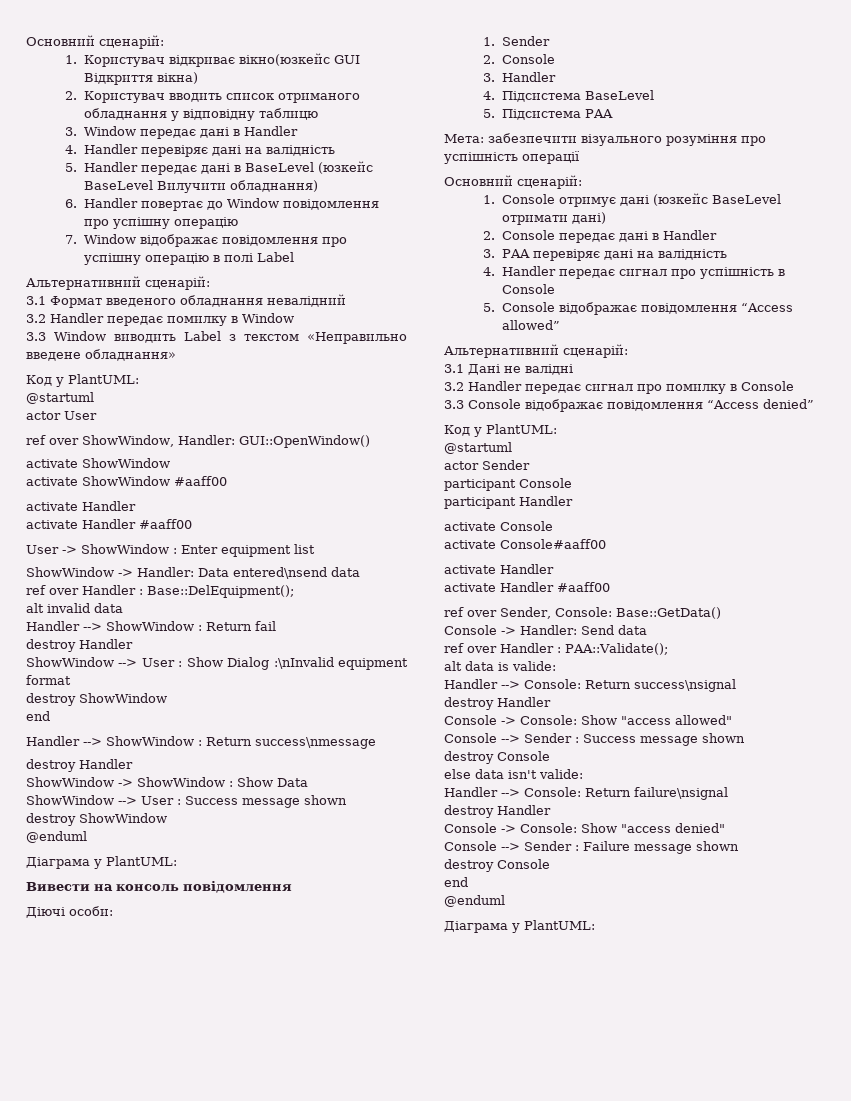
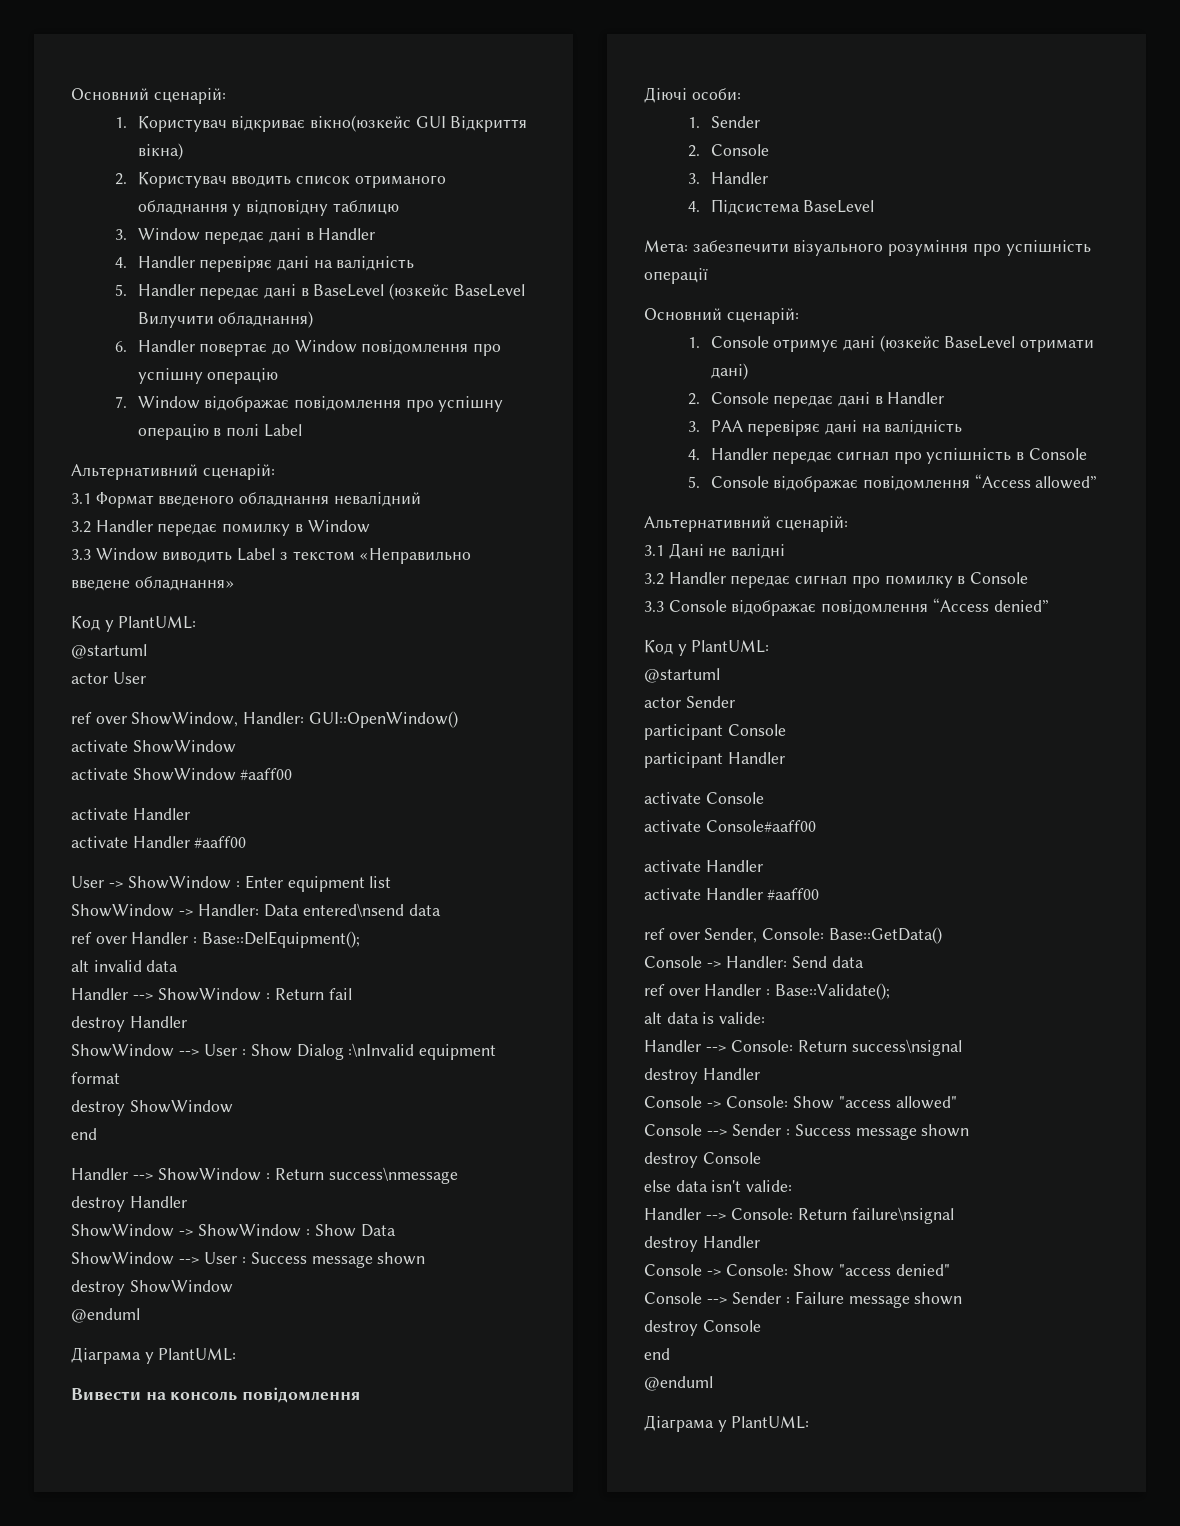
- 5. Підсистема PAA
- ref over Handler : PAA::Validate();
+ ref over Handler : Base::Validate();

